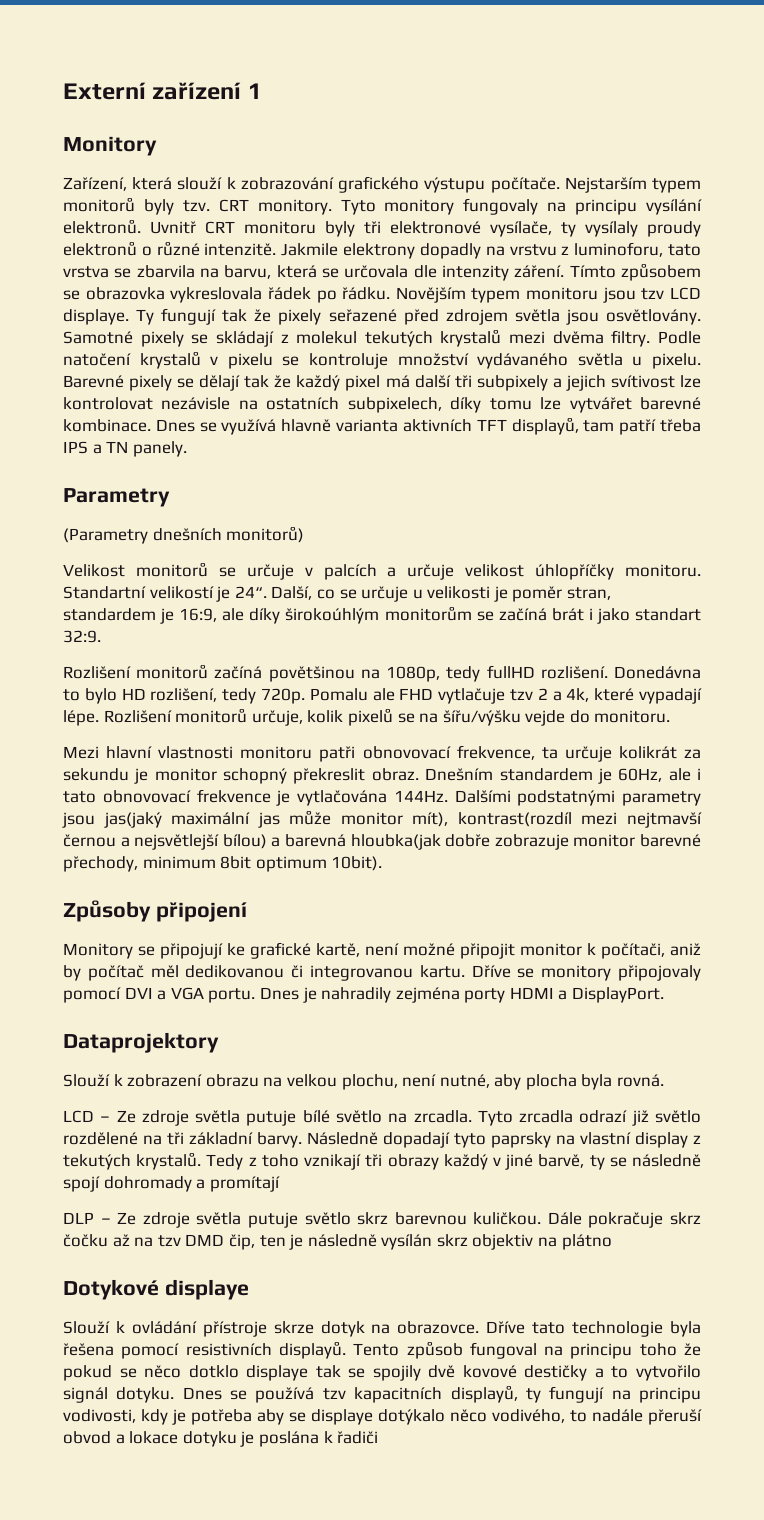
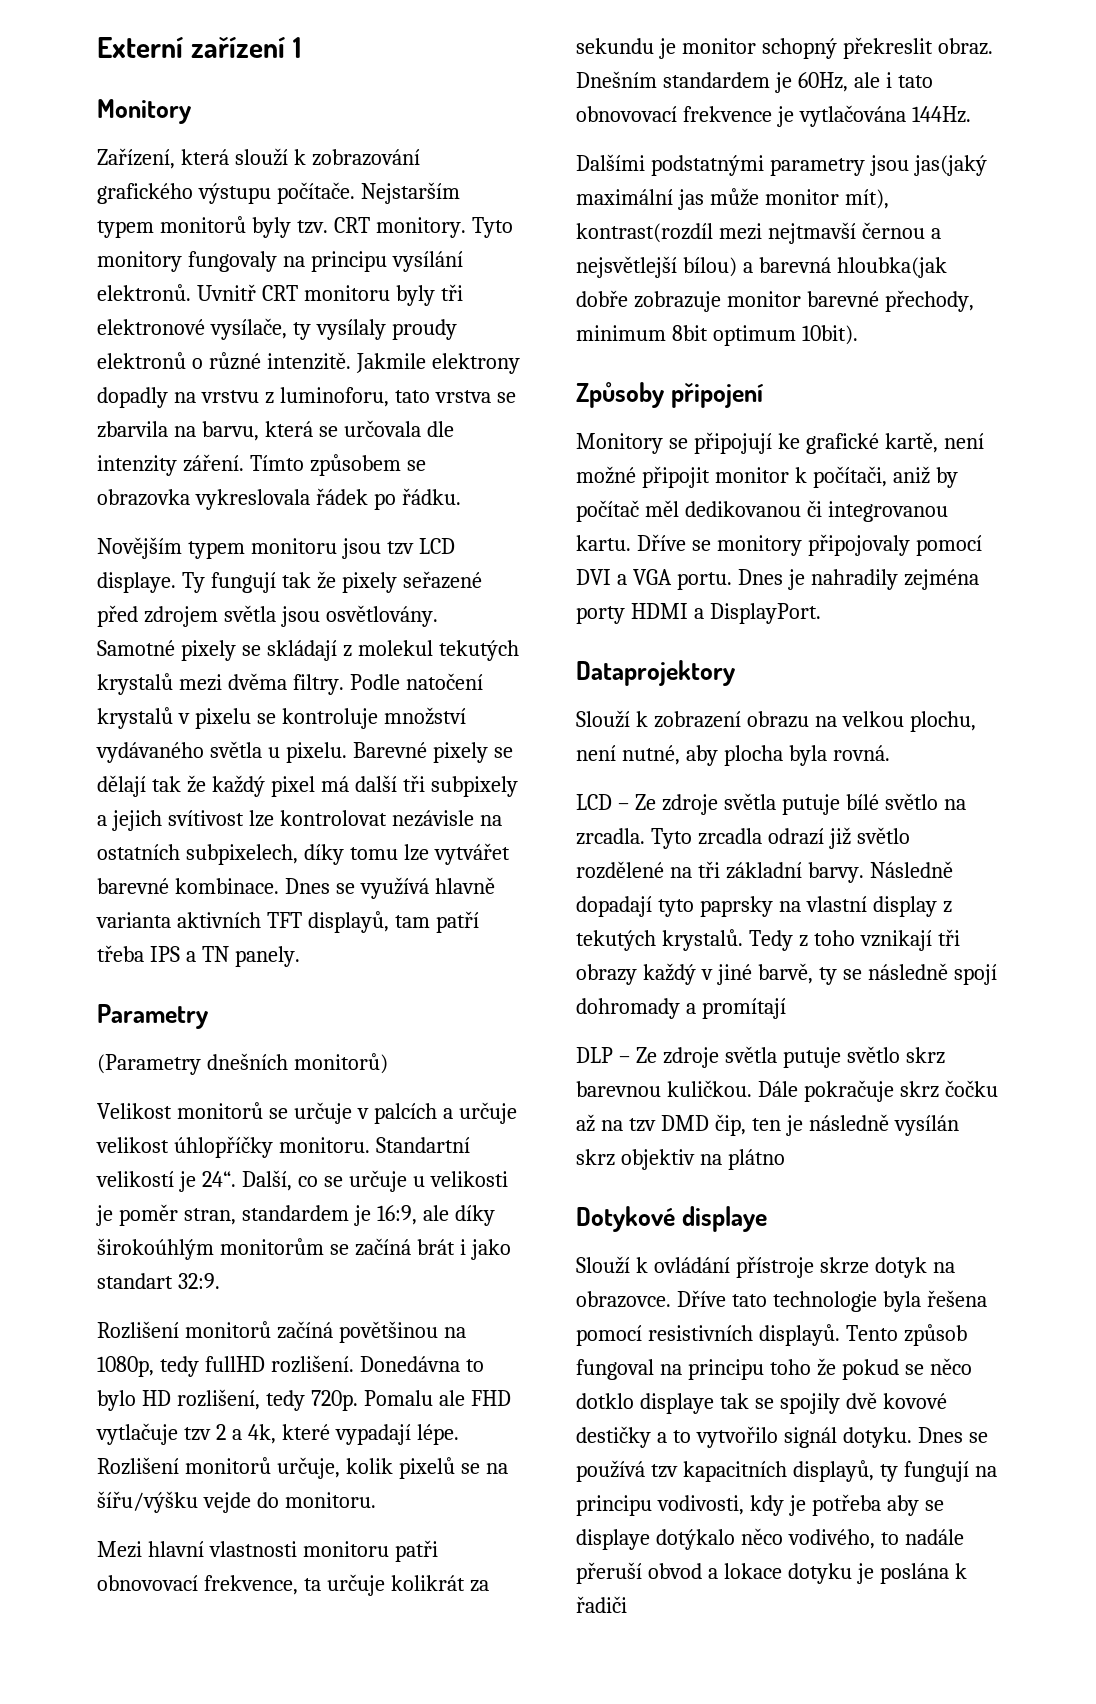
- Tímto způsobem se obrazovka vykreslovala řádek po řádku. Novějším typem monitoru jsou tzv LCD displaye.
+ Tímto způsobem se obrazovka vykreslovala řádek po řádku.
+ Novějším typem monitoru jsou tzv LCD displaye.
- Dnešním standardem je 60Hz, ale i tato obnovovací frekvence je vytlačována 144Hz. Dalšími podstatnými parametry jsou jas(jaký maximální jas může monitor mít), kontrast(rozdíl mezi nejtmavší černou a nejsvětlejší bílou) a barevná hloubka(jak dobře zobrazuje monitor barevné přechody, minimum 8bit optimum 10bit).
+ Dnešním standardem je 60Hz, ale i tato obnovovací frekvence je vytlačována 144Hz.
+ Dalšími podstatnými parametry jsou jas(jaký maximální jas může monitor mít), kontrast(rozdíl mezi nejtmavší černou a nejsvětlejší bílou) a barevná hloubka(jak dobře zobrazuje monitor barevné přechody, minimum 8bit optimum 10bit).

